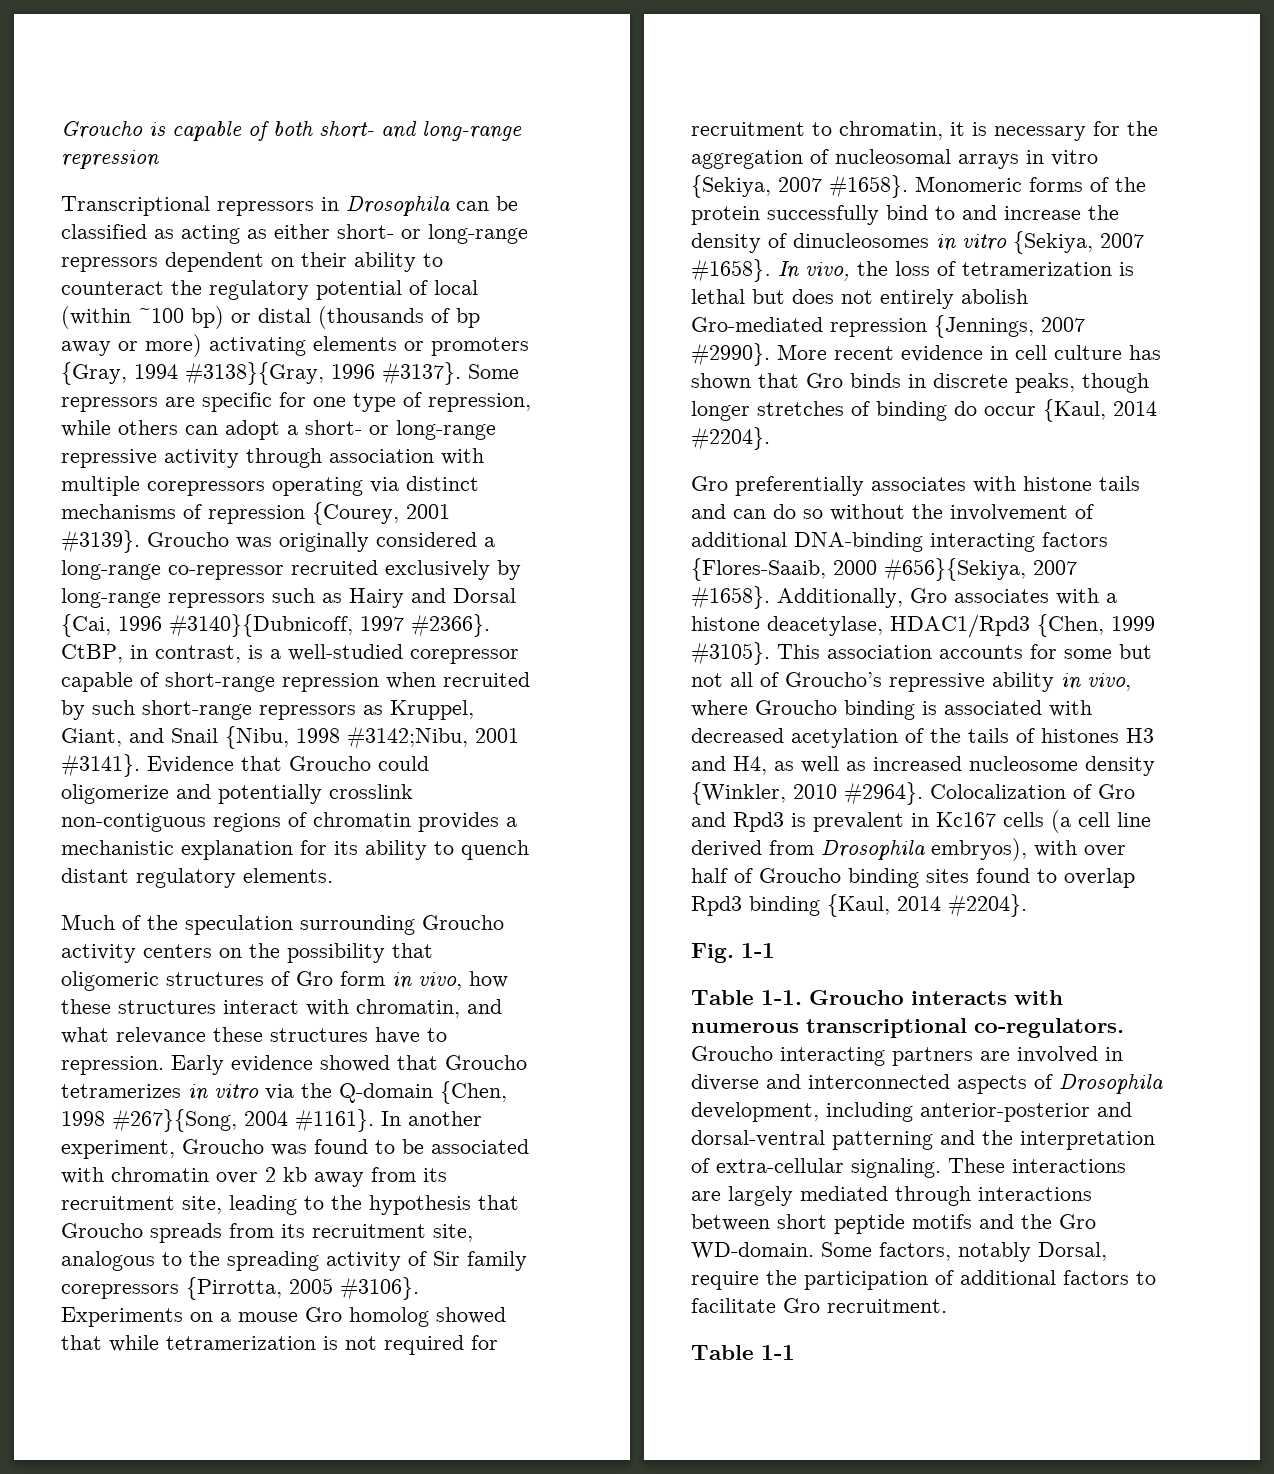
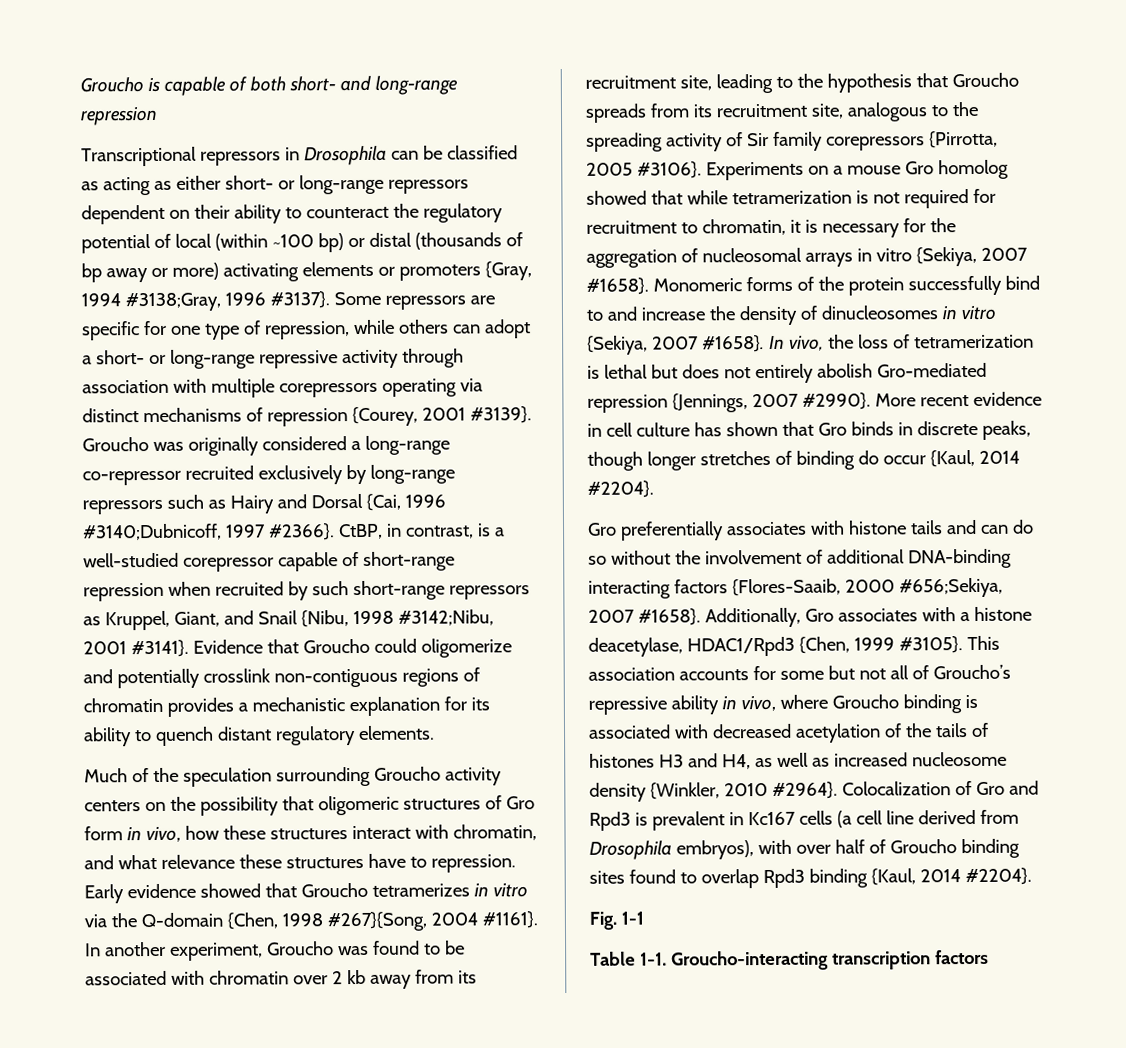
- Transcriptional repressors in Drosophila can be classified as acting as either short- or long-range repressors dependent on their ability to counteract the regulatory potential of local (within ~100 bp) or distal (thousands of bp away or more) activating elements or promoters {Gray, 1994 #3138}{Gray, 1996 #3137}.
+ Transcriptional repressors in Drosophila can be classified as acting as either short- or long-range repressors dependent on their ability to counteract the regulatory potential of local (within ~100 bp) or distal (thousands of bp away or more) activating elements or promoters {Gray, 1994 #3138;Gray, 1996 #3137}.
- Groucho was originally considered a long-range co-repressor recruited exclusively by long-range repressors such as Hairy and Dorsal {Cai, 1996 #3140}{Dubnicoff, 1997 #2366}.
+ Groucho was originally considered a long-range co-repressor recruited exclusively by long-range repressors such as Hairy and Dorsal {Cai, 1996 #3140;Dubnicoff, 1997 #2366}.
- Gro preferentially associates with histone tails and can do so without the involvement of additional DNA-binding interacting factors {Flores-Saaib, 2000 #656}{Sekiya, 2007 #1658}.
+ Gro preferentially associates with histone tails and can do so without the involvement of additional DNA-binding interacting factors {Flores-Saaib, 2000 #656;Sekiya, 2007 #1658}.
- Groucho interacts with numerous transcriptional co-regulators. Groucho interacting partners are involved in diverse and interconnected aspects of Drosophila development, including anterior-posterior and dorsal-ventral patterning and the interpretation of extra-cellular signaling. These interactions are largely mediated through interactions between short peptide motifs and the Gro WD-domain. Some factors, notably Dorsal, require the participation of additional factors to facilitate Gro recruitment.
- Table 1-1
+ Groucho-interacting transcription factors

